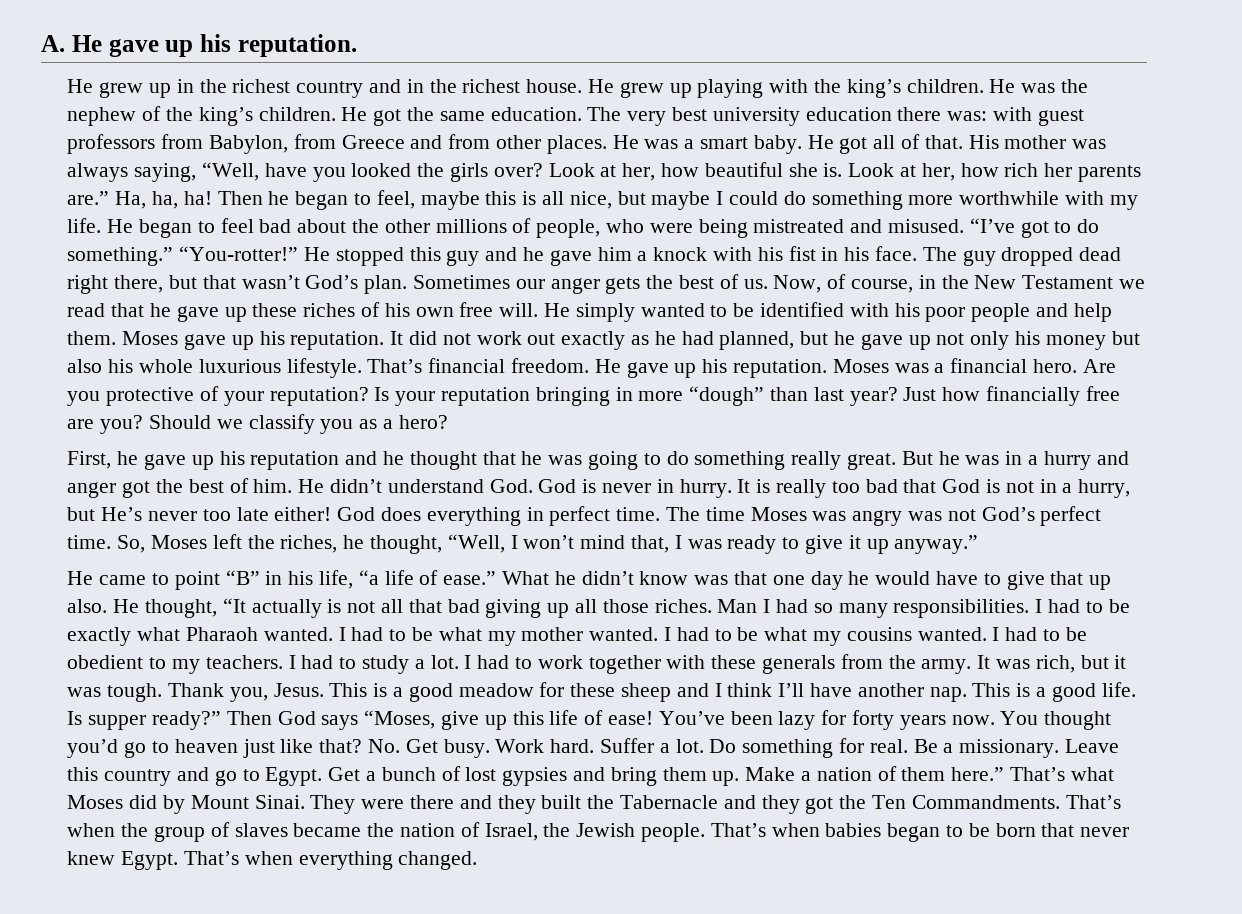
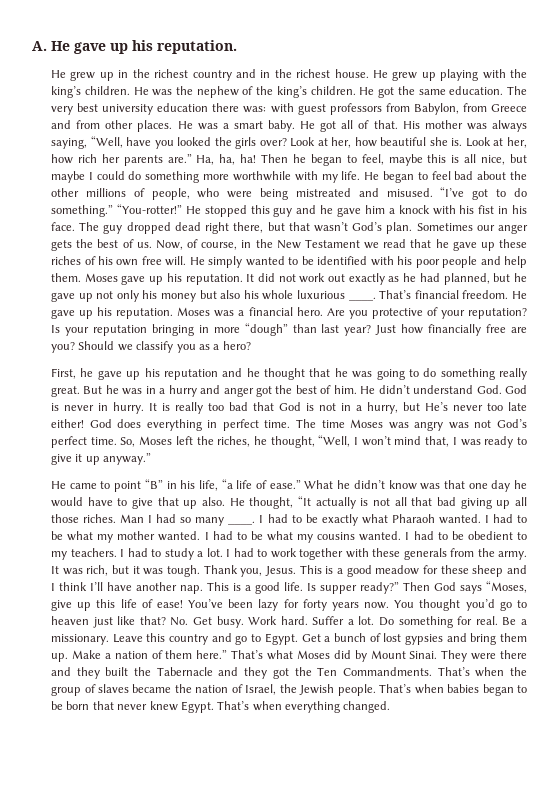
- It did not work out exactly as he had planned, but he gave up not only his money but also his whole luxurious lifestyle.
+ It did not work out exactly as he had planned, but he gave up not only his money but also his whole luxurious ____.
- Man I had so many responsibilities.
+ Man I had so many ____.

